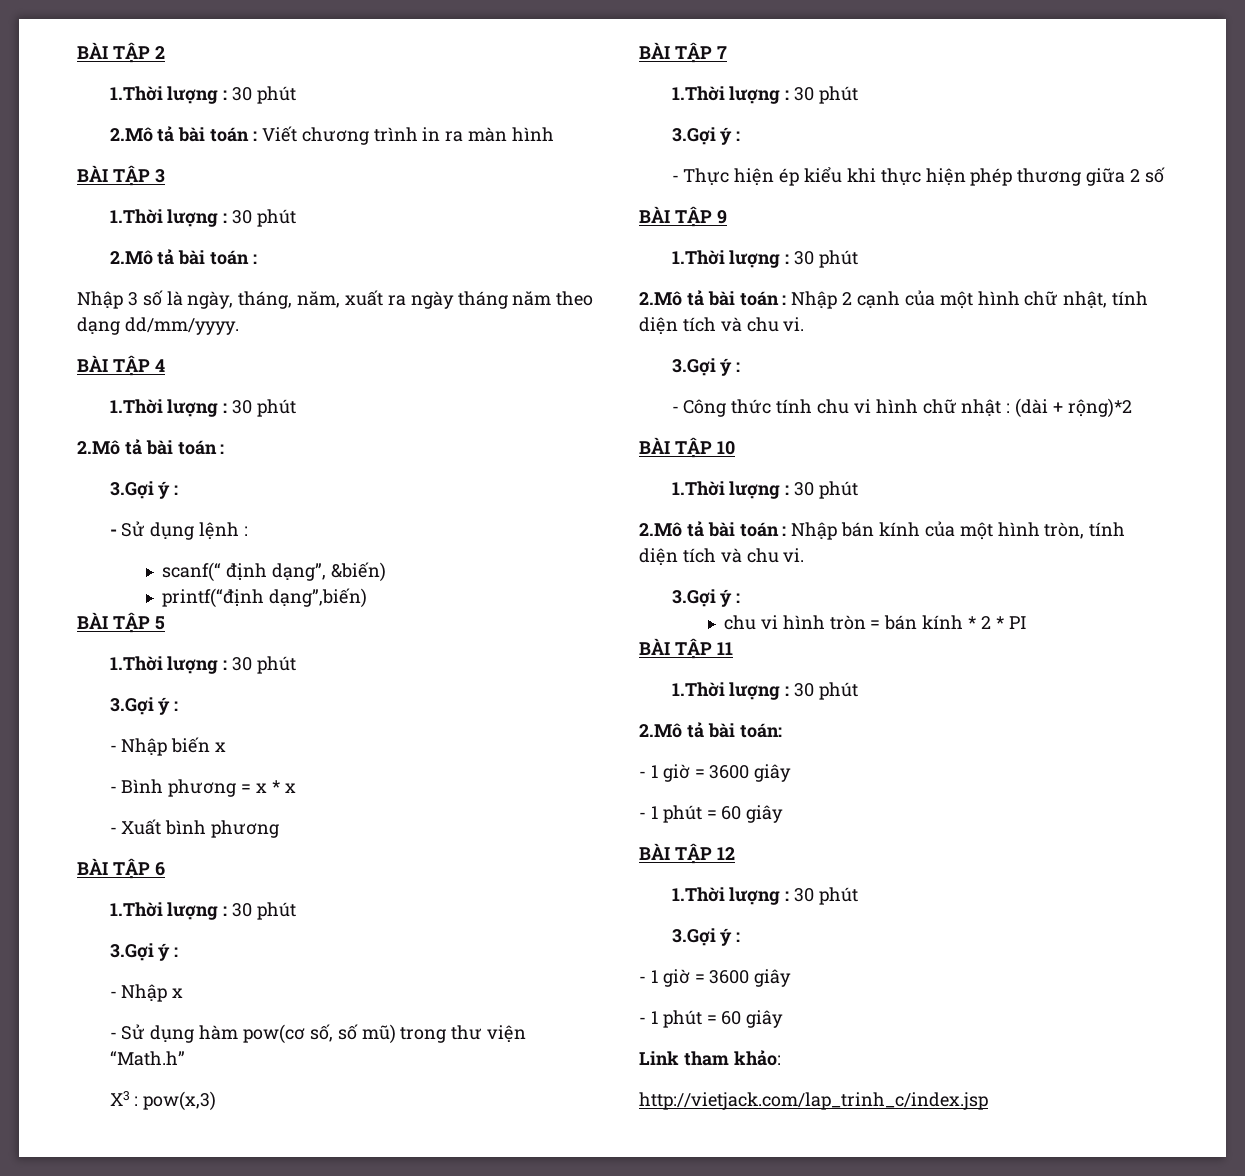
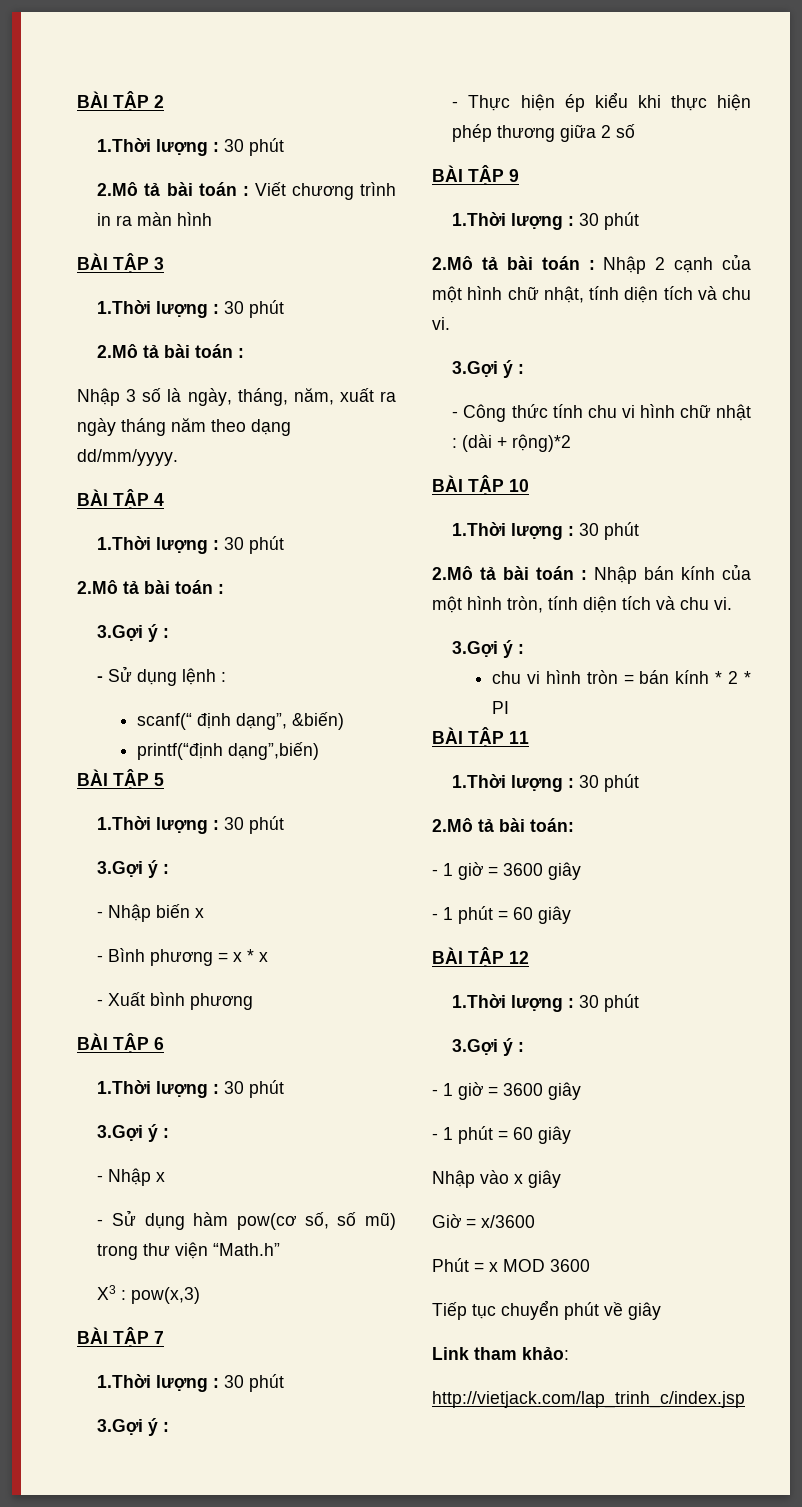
+ Nhập vào x giây
+ Giờ = x/3600
+ Phút = x MOD 3600
+ Tiếp tục chuyển phút về giây

